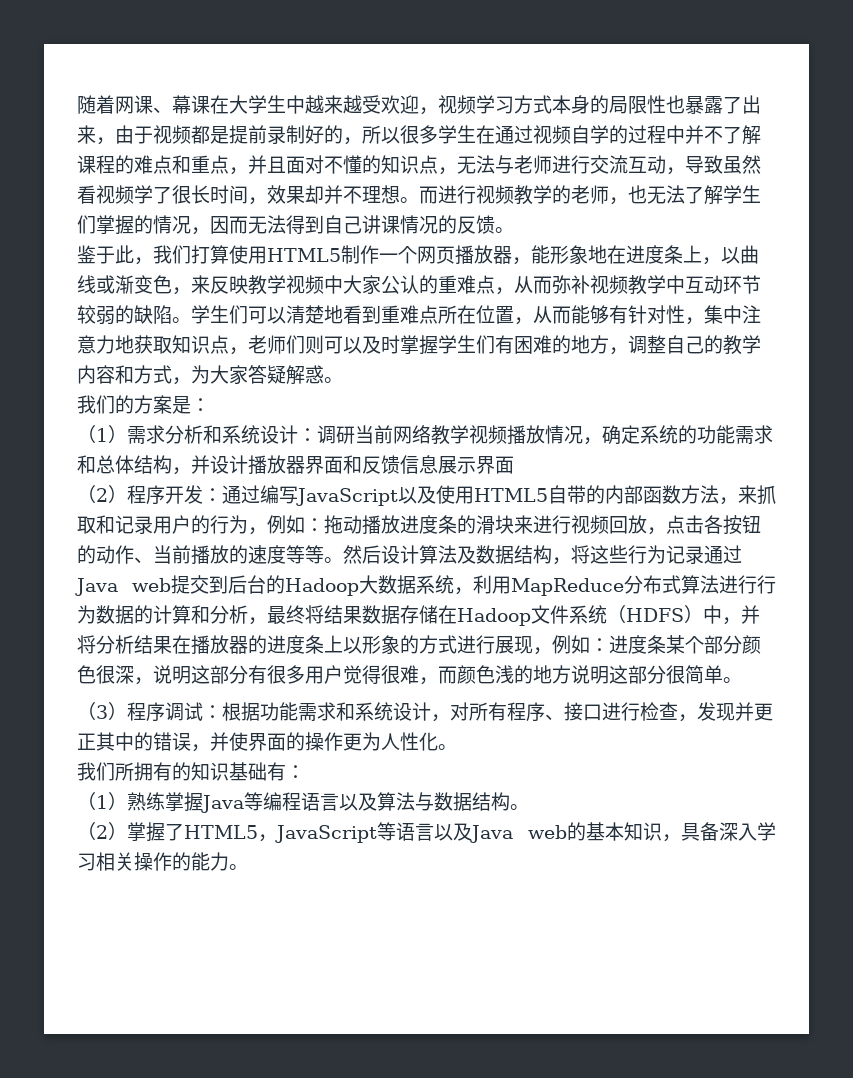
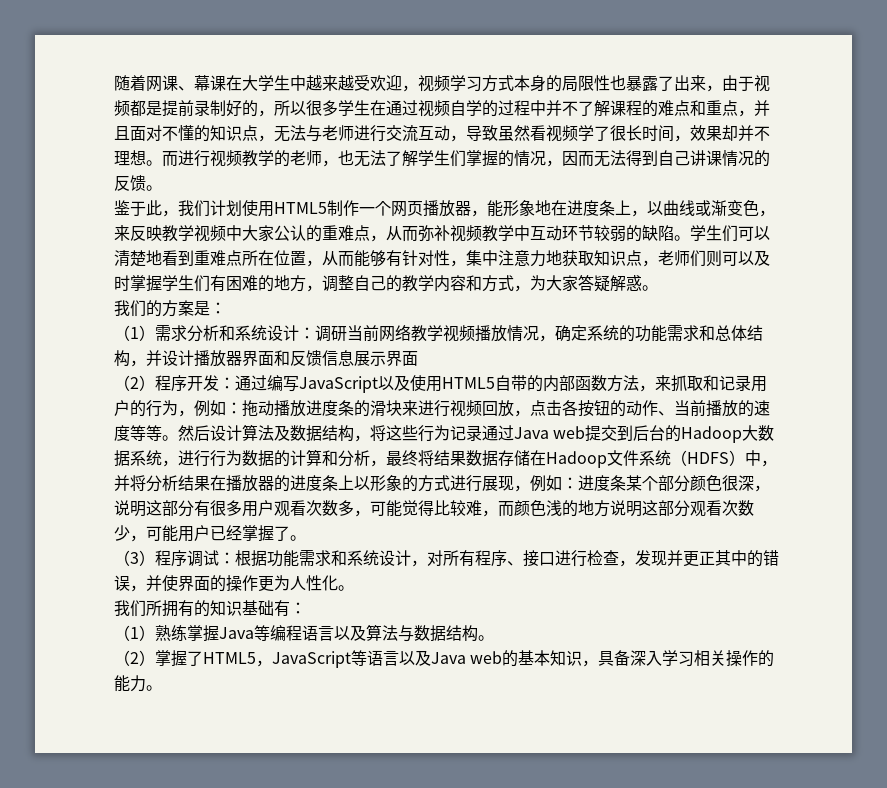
- 鉴于此，我们打算使用HTML5制作一个网页播放器，能形象地在进度条上，以曲线或渐变色，来反映教学视频中大家公认的重难点，从而弥补视频教学中互动环节较弱的缺陷。
+ 鉴于此，我们计划使用HTML5制作一个网页播放器，能形象地在进度条上，以曲线或渐变色，来反映教学视频中大家公认的重难点，从而弥补视频教学中互动环节较弱的缺陷。
- 然后设计算法及数据结构，将这些行为记录通过Java web提交到后台的Hadoop大数据系统，利用MapReduce分布式算法进行行为数据的计算和分析，最终将结果数据存储在Hadoop文件系统（HDFS）中，并将分析结果在播放器的进度条上以形象的方式进行展现，例如：
+ 然后设计算法及数据结构，将这些行为记录通过Java web提交到后台的Hadoop大数据系统，进行行为数据的计算和分析，最终将结果数据存储在Hadoop文件系统（HDFS）中，并将分析结果在播放器的进度条上以形象的方式进行展现，例如：
- 进度条某个部分颜色很深，说明这部分有很多用户觉得很难，而颜色浅的地方说明这部分很简单。
+ 进度条某个部分颜色很深，说明这部分有很多用户观看次数多，可能觉得比较难，而颜色浅的地方说明这部分观看次数少，可能用户已经掌握了。

